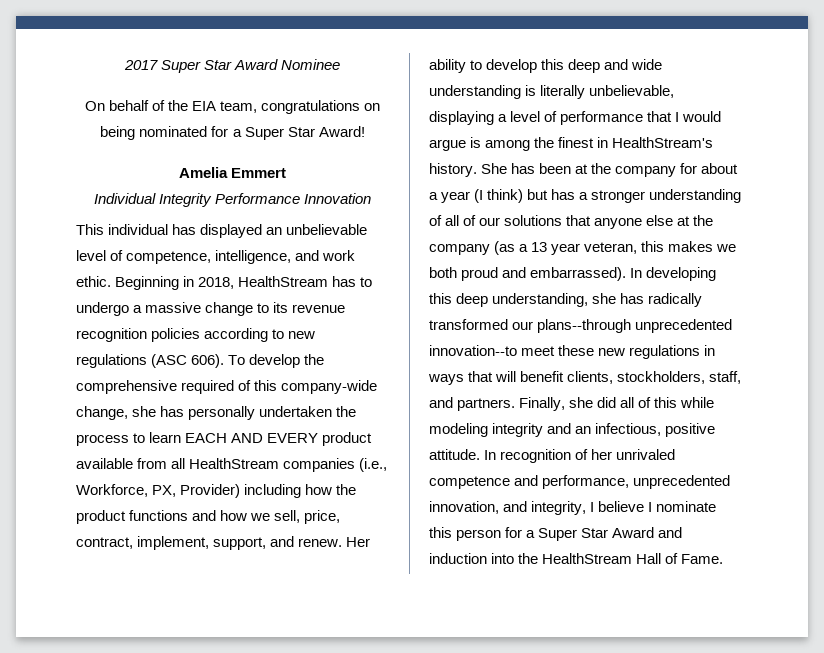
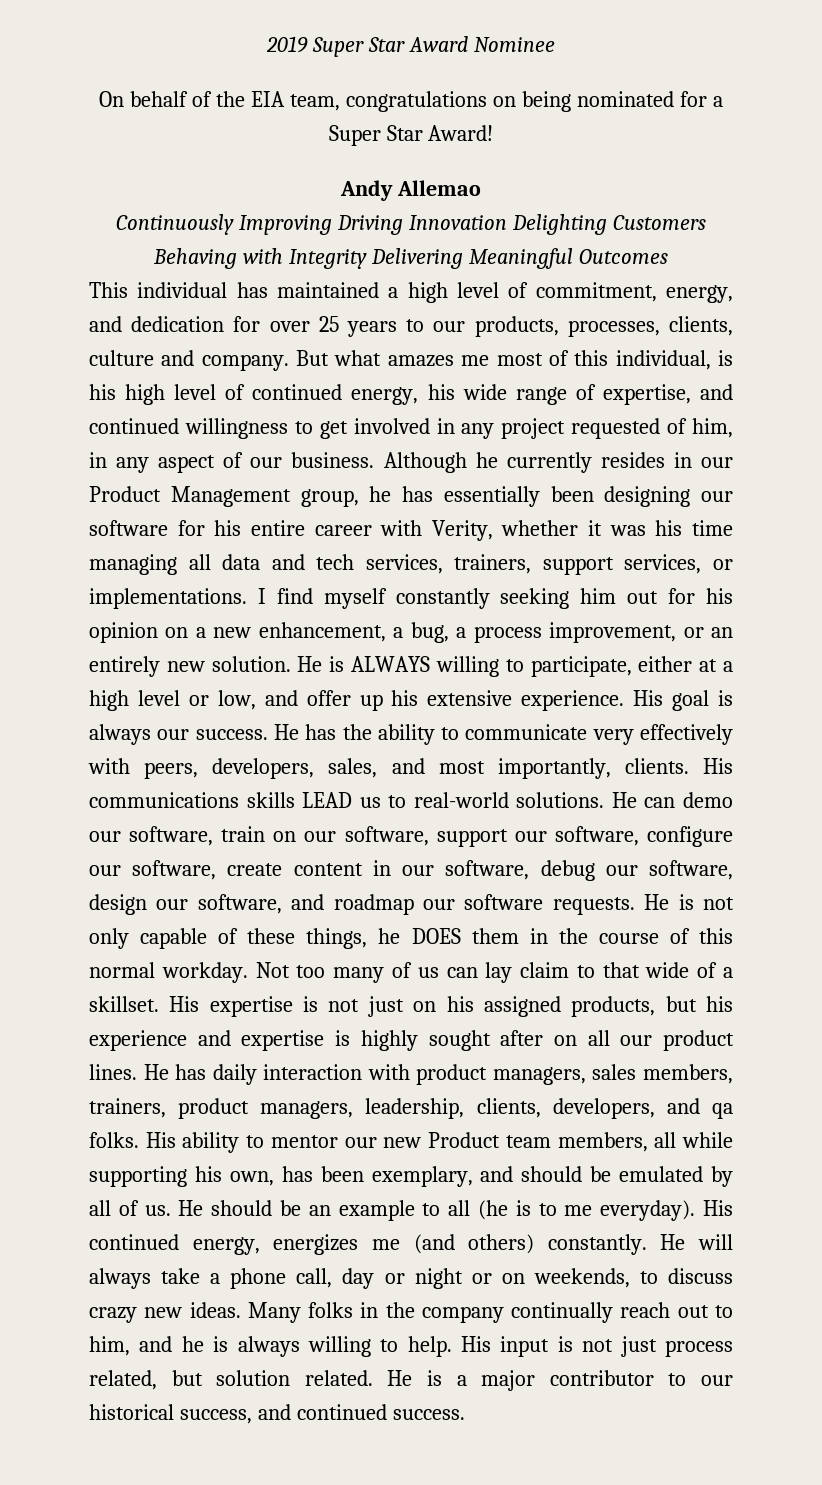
- 2017 Super Star Award Nominee
+ 2019 Super Star Award Nominee
- Amelia Emmert
- Individual Integrity Performance Innovation
- This individual has displayed an unbelievable level of competence, intelligence, and work ethic. Beginning in 2018, HealthStream has to undergo a massive change to its revenue recognition policies according to new regulations (ASC 606). To develop the comprehensive required of this company-wide change, she has personally undertaken the process to learn EACH AND EVERY product available from all HealthStream companies (i.e., Workforce, PX, Provider) including how the product functions and how we sell, price, contract, implement, support, and renew. Her ability to develop this deep and wide understanding is literally unbelievable, displaying a level of performance that I would argue is among the finest in HealthStream's history. She has been at the company for about a year (I think) but has a stronger understanding of all of our solutions that anyone else at the company (as a 13 year veteran, this makes we both proud and embarrassed). In developing this deep understanding, she has radically transformed our plans--through unprecedented innovation--to meet these new regulations in ways that will benefit clients, stockholders, staff, and partners. Finally, she did all of this while modeling integrity and an infectious, positive attitude. In recognition of her unrivaled competence and performance, unprecedented innovation, and integrity, I believe I nominate this person for a Super Star Award and induction into the HealthStream Hall of Fame.
+ Andy Allemao
+ Continuously Improving Driving Innovation Delighting Customers Behaving with Integrity Delivering Meaningful Outcomes
+ This individual has maintained a high level of commitment, energy, and dedication for over 25 years to our products, processes, clients, culture and company. But what amazes me most of this individual, is his high level of continued energy, his wide range of expertise, and continued willingness to get involved in any project requested of him, in any aspect of our business. Although he currently resides in our Product Management group, he has essentially been designing our software for his entire career with Verity, whether it was his time managing all data and tech services, trainers, support services, or implementations. I find myself constantly seeking him out for his opinion on a new enhancement, a bug, a process improvement, or an entirely new solution. He is ALWAYS willing to participate, either at a high level or low, and offer up his extensive experience. His goal is always our success. He has the ability to communicate very effectively with peers, developers, sales, and most importantly, clients. His communications skills LEAD us to real-world solutions. He can demo our software, train on our software, support our software, configure our software, create content in our software, debug our software, design our software, and roadmap our software requests. He is not only capable of these things, he DOES them in the course of this normal workday. Not too many of us can lay claim to that wide of a skillset. His expertise is not just on his assigned products, but his experience and expertise is highly sought after on all our product lines. He has daily interaction with product managers, sales members, trainers, product managers, leadership, clients, developers, and qa folks. His ability to mentor our new Product team members, all while supporting his own, has been exemplary, and should be emulated by all of us. He should be an example to all (he is to me everyday). His continued energy, energizes me (and others) constantly. He will always take a phone call, day or night or on weekends, to discuss crazy new ideas. Many folks in the company continually reach out to him, and he is always willing to help. His input is not just process related, but solution related. He is a major contributor to our historical success, and continued success.

